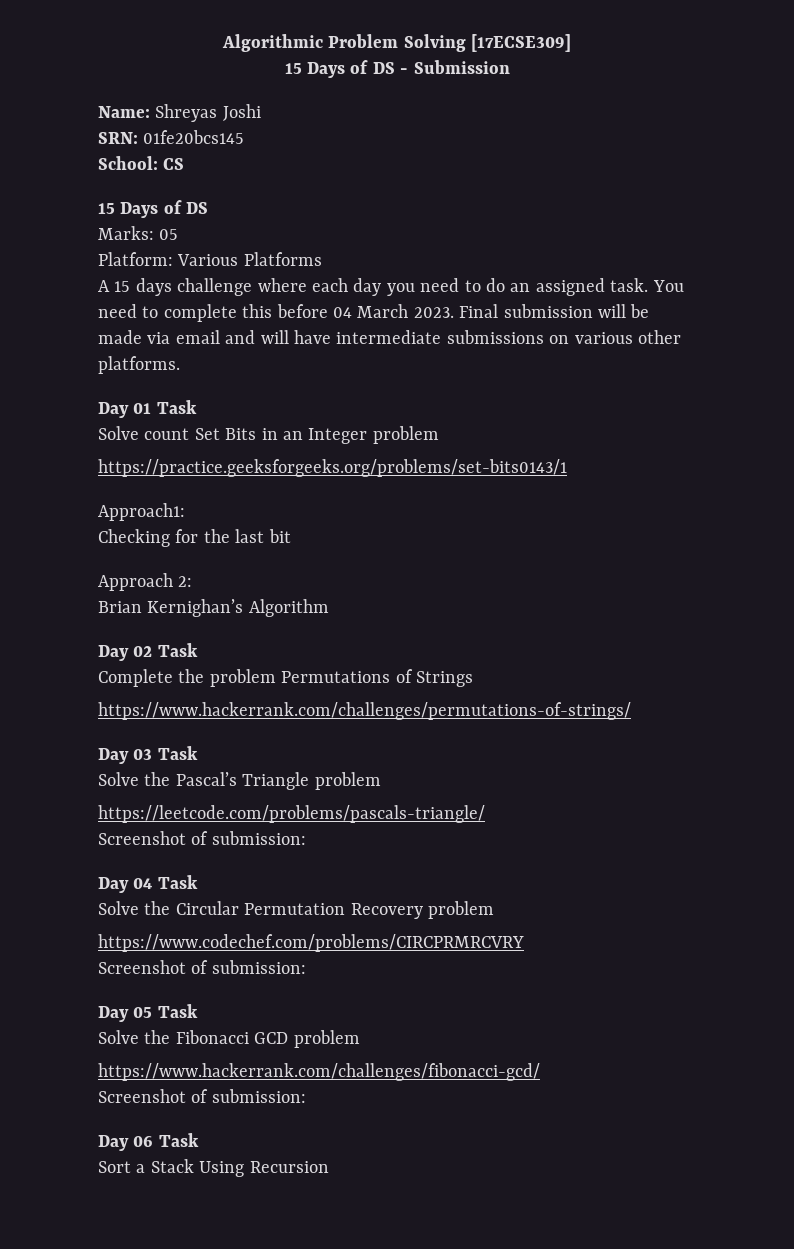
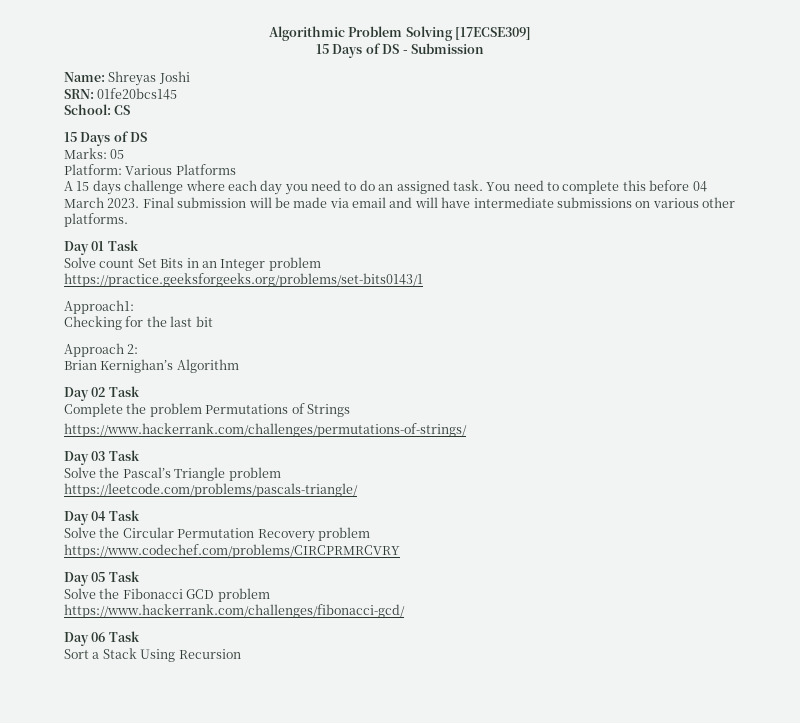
  https://leetcode.com/problems/pascals-triangle/
- Screenshot of submission:
  https://www.codechef.com/problems/CIRCPRMRCVRY
- Screenshot of submission:
  https://www.hackerrank.com/challenges/fibonacci-gcd/
- Screenshot of submission:

